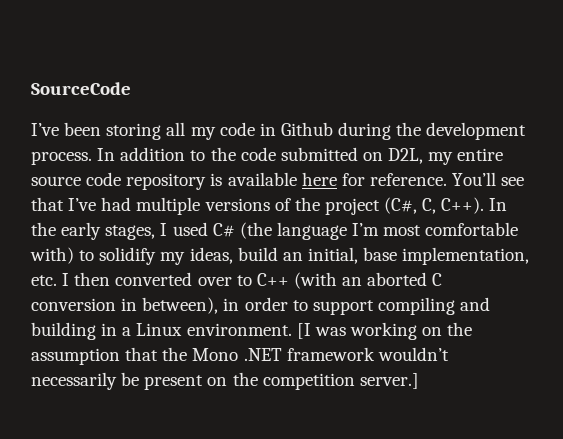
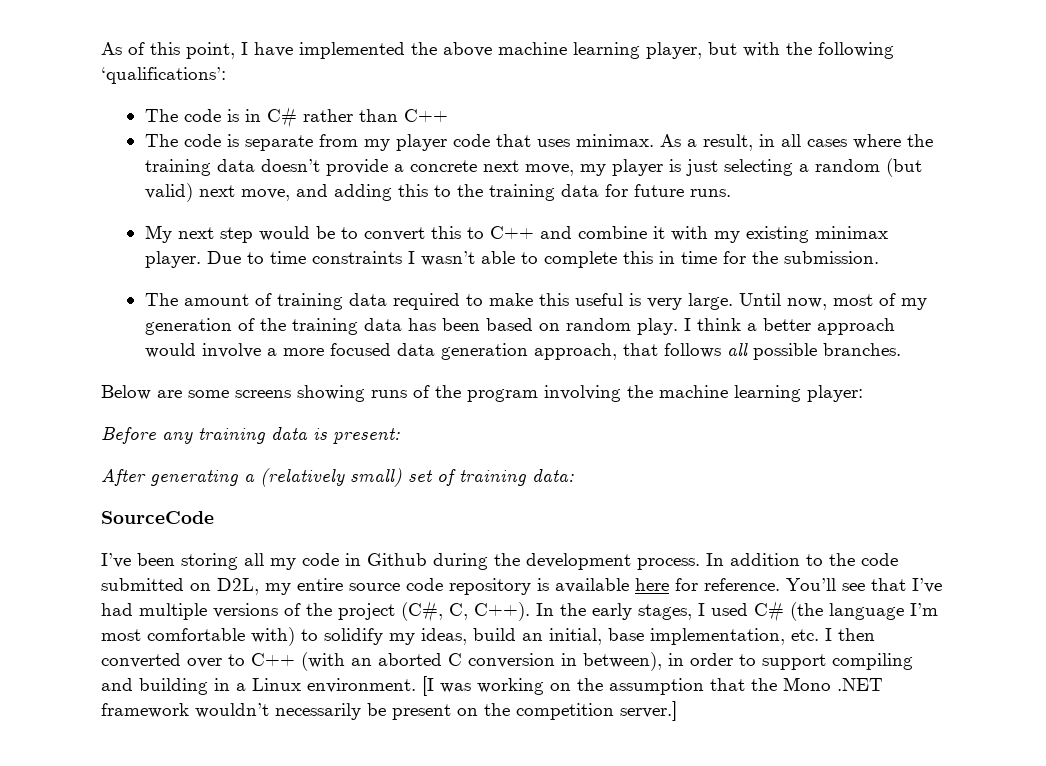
+ As of this point, I have implemented the above machine learning player, but with the following ‘qualifications’:
+ The code is in C# rather than C++
+ The code is separate from my player code that uses minimax. As a result, in all cases where the training data doesn’t provide a concrete next move, my player is just selecting a random (but valid) next move, and adding this to the training data for future runs.
+ My next step would be to convert this to C++ and combine it with my existing minimax player. Due to time constraints I wasn’t able to complete this in time for the submission.
+ The amount of training data required to make this useful is very large. Until now, most of my generation of the training data has been based on random play. I think a better approach would involve a more focused data generation approach, that follows all possible branches.
+ Below are some screens showing runs of the program involving the machine learning player:
+ Before any training data is present:
+ After generating a (relatively small) set of training data:

